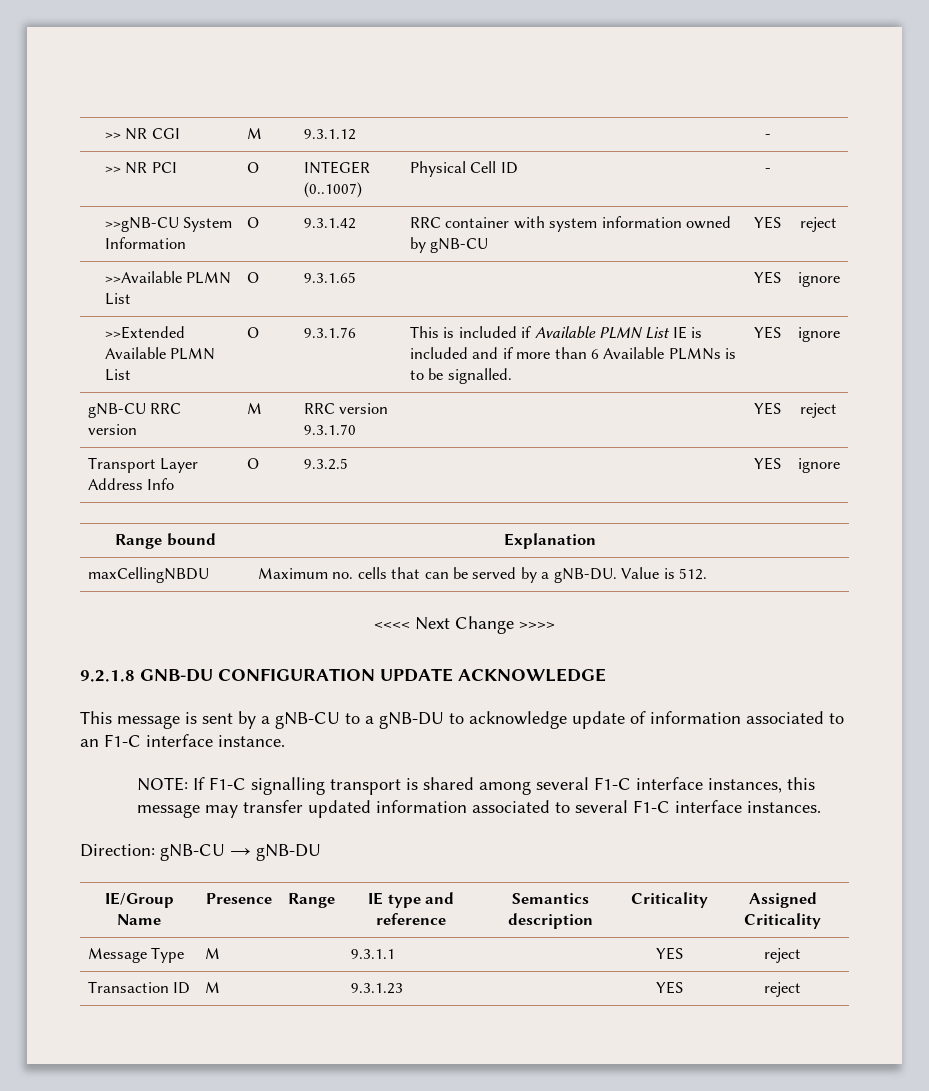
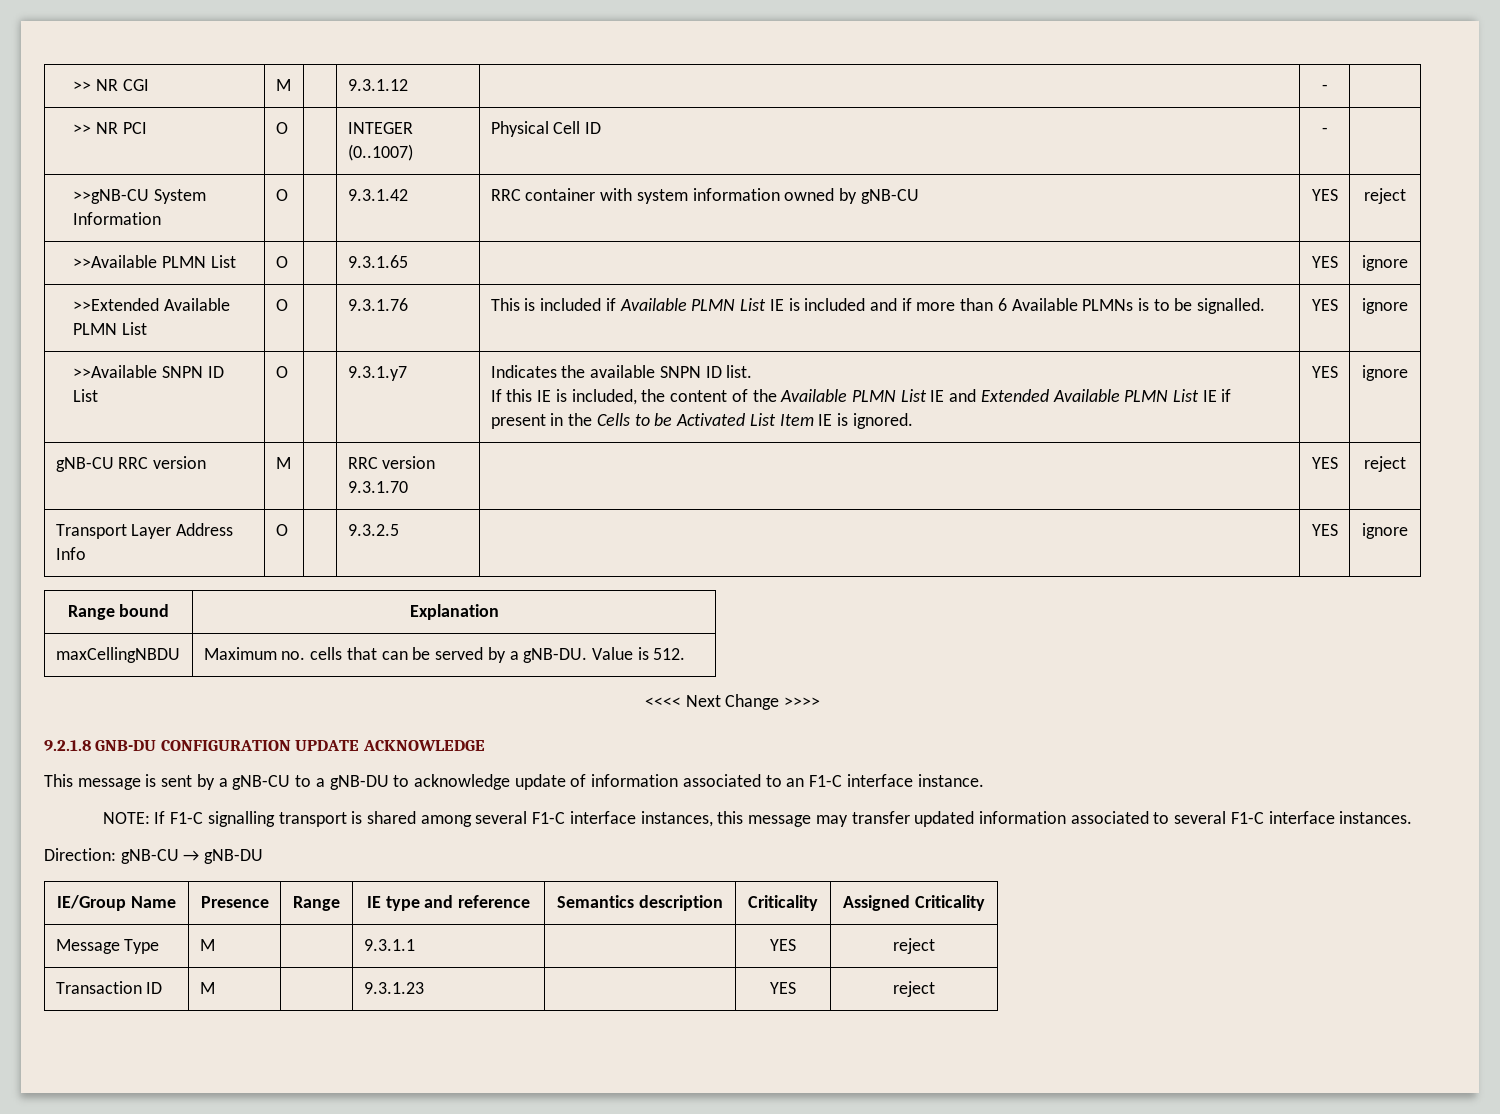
+ >>Available SNPN ID List | O | | 9.3.1.y7 | Indicates the available SNPN ID list.
+ If this IE is included, the content of the Available PLMN List IE and Extended Available PLMN List IE if present in the Cells to be Activated List Item IE is ignored. | YES | ignore

